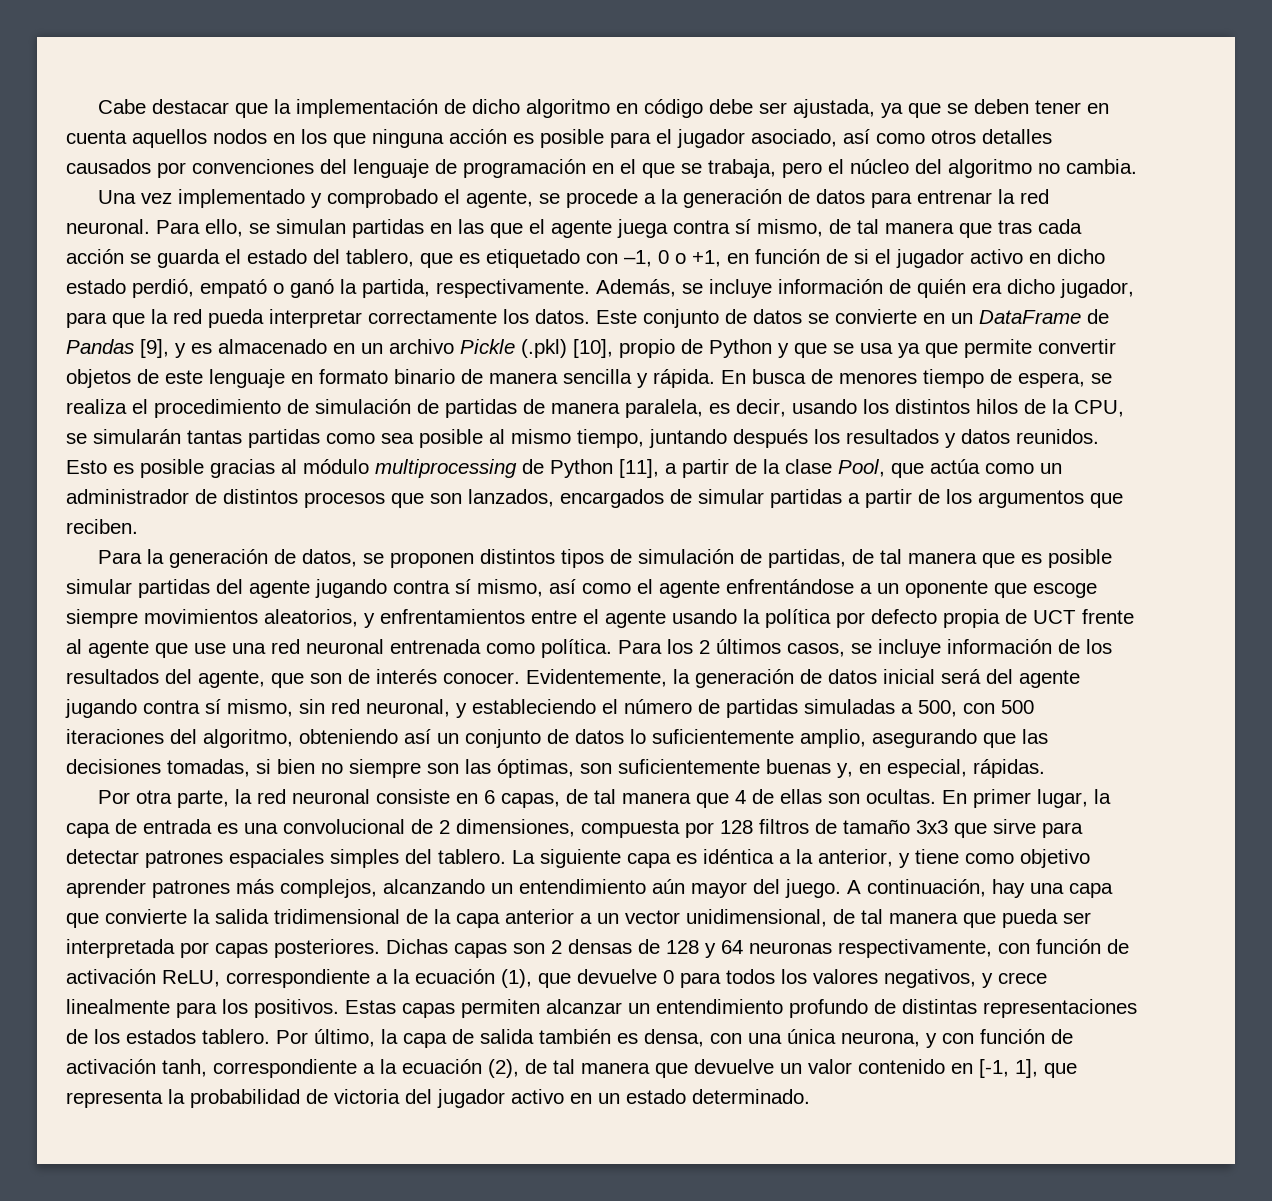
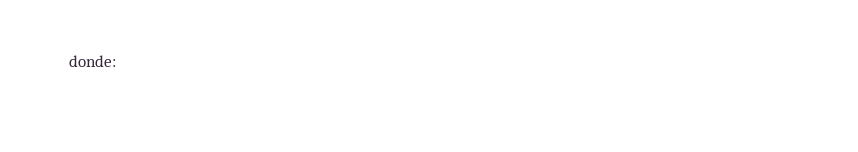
- Cabe destacar que la implementación de dicho algoritmo en código debe ser ajustada, ya que se deben tener en cuenta aquellos nodos en los que ninguna acción es posible para el jugador asociado, así como otros detalles causados por convenciones del lenguaje de programación en el que se trabaja, pero el núcleo del algoritmo no cambia.
- Una vez implementado y comprobado el agente, se procede a la generación de datos para entrenar la red neuronal. Para ello, se simulan partidas en las que el agente juega contra sí mismo, de tal manera que tras cada acción se guarda el estado del tablero, que es etiquetado con –1, 0 o +1, en función de si el jugador activo en dicho estado perdió, empató o ganó la partida, respectivamente. Además, se incluye información de quién era dicho jugador, para que la red pueda interpretar correctamente los datos. Este conjunto de datos se convierte en un DataFrame de Pandas [9], y es almacenado en un archivo Pickle (.pkl) [10], propio de Python y que se usa ya que permite convertir objetos de este lenguaje en formato binario de manera sencilla y rápida. En busca de menores tiempo de espera, se realiza el procedimiento de simulación de partidas de manera paralela, es decir, usando los distintos hilos de la CPU, se simularán tantas partidas como sea posible al mismo tiempo, juntando después los resultados y datos reunidos. Esto es posible gracias al módulo multiprocessing de Python [11], a partir de la clase Pool, que actúa como un administrador de distintos procesos que son lanzados, encargados de simular partidas a partir de los argumentos que reciben.
- Para la generación de datos, se proponen distintos tipos de simulación de partidas, de tal manera que es posible simular partidas del agente jugando contra sí mismo, así como el agente enfrentándose a un oponente que escoge siempre movimientos aleatorios, y enfrentamientos entre el agente usando la política por defecto propia de UCT frente al agente que use una red neuronal entrenada como política. Para los 2 últimos casos, se incluye información de los resultados del agente, que son de interés conocer. Evidentemente, la generación de datos inicial será del agente jugando contra sí mismo, sin red neuronal, y estableciendo el número de partidas simuladas a 500, con 500 iteraciones del algoritmo, obteniendo así un conjunto de datos lo suficientemente amplio, asegurando que las decisiones tomadas, si bien no siempre son las óptimas, son suficientemente buenas y, en especial, rápidas.
- Por otra parte, la red neuronal consiste en 6 capas, de tal manera que 4 de ellas son ocultas. En primer lugar, la capa de entrada es una convolucional de 2 dimensiones, compuesta por 128 filtros de tamaño 3x3 que sirve para detectar patrones espaciales simples del tablero. La siguiente capa es idéntica a la anterior, y tiene como objetivo aprender patrones más complejos, alcanzando un entendimiento aún mayor del juego. A continuación, hay una capa que convierte la salida tridimensional de la capa anterior a un vector unidimensional, de tal manera que pueda ser interpretada por capas posteriores. Dichas capas son 2 densas de 128 y 64 neuronas respectivamente, con función de activación ReLU, correspondiente a la ecuación (1), que devuelve 0 para todos los valores negativos, y crece linealmente para los positivos. Estas capas permiten alcanzar un entendimiento profundo de distintas representaciones de los estados tablero. Por último, la capa de salida también es densa, con una única neurona, y con función de activación tanh, correspondiente a la ecuación (2), de tal manera que devuelve un valor contenido en [-1, 1], que representa la probabilidad de victoria del jugador activo en un estado determinado.
+ donde:

